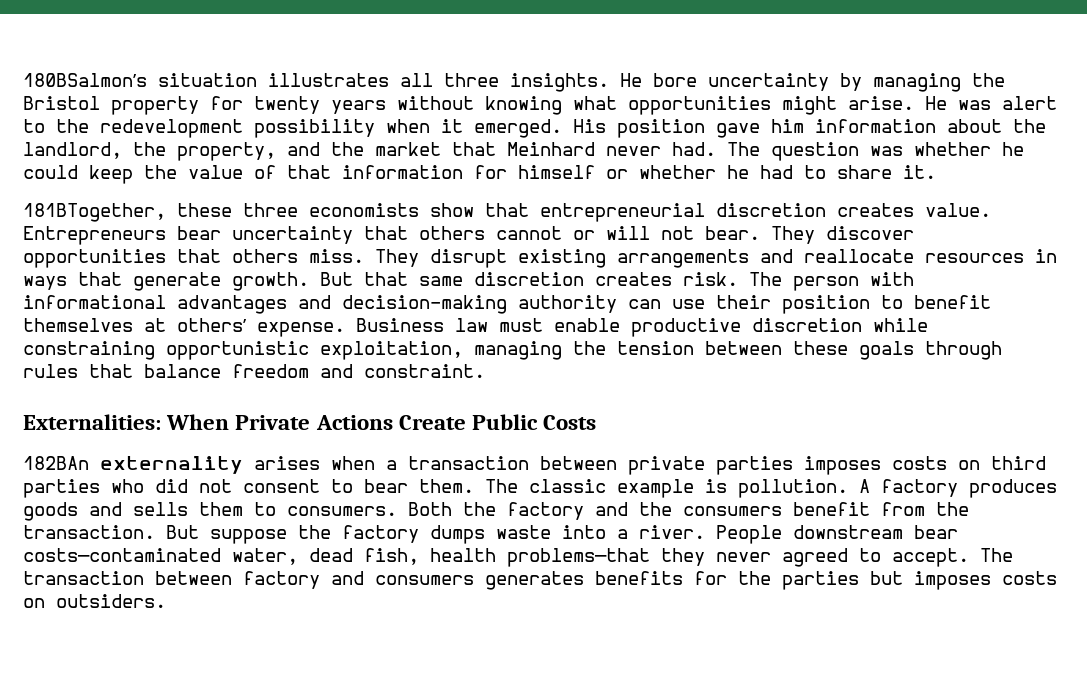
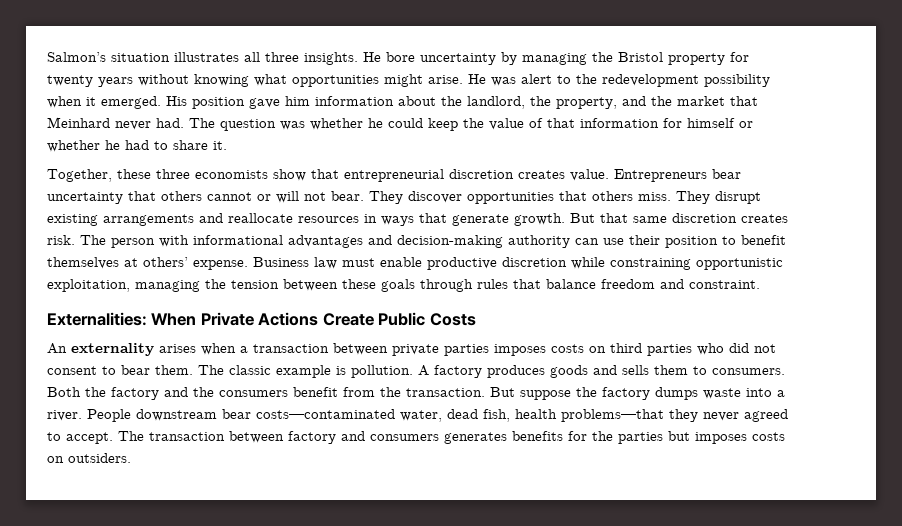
- 180BSalmon’s situation illustrates all three insights.
+ Salmon’s situation illustrates all three insights.
- 181BTogether, these three economists show that entrepreneurial discretion creates value.
+ Together, these three economists show that entrepreneurial discretion creates value.
- 182BAn externality arises when a transaction between private parties imposes costs on third parties who did not consent to bear them.
+ An externality arises when a transaction between private parties imposes costs on third parties who did not consent to bear them.

